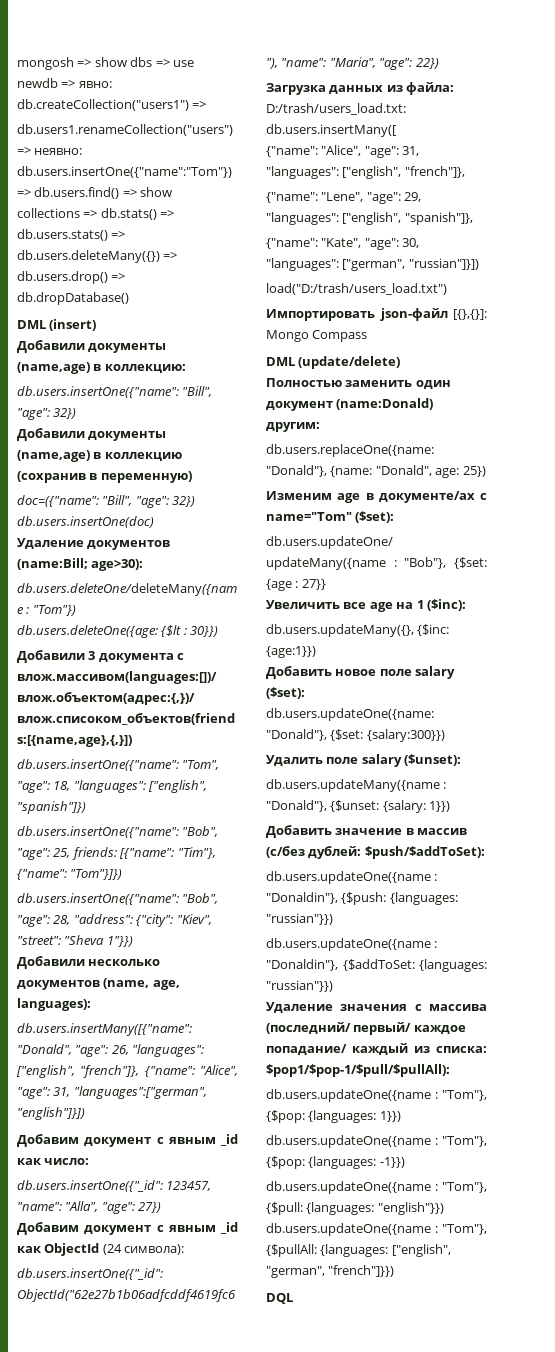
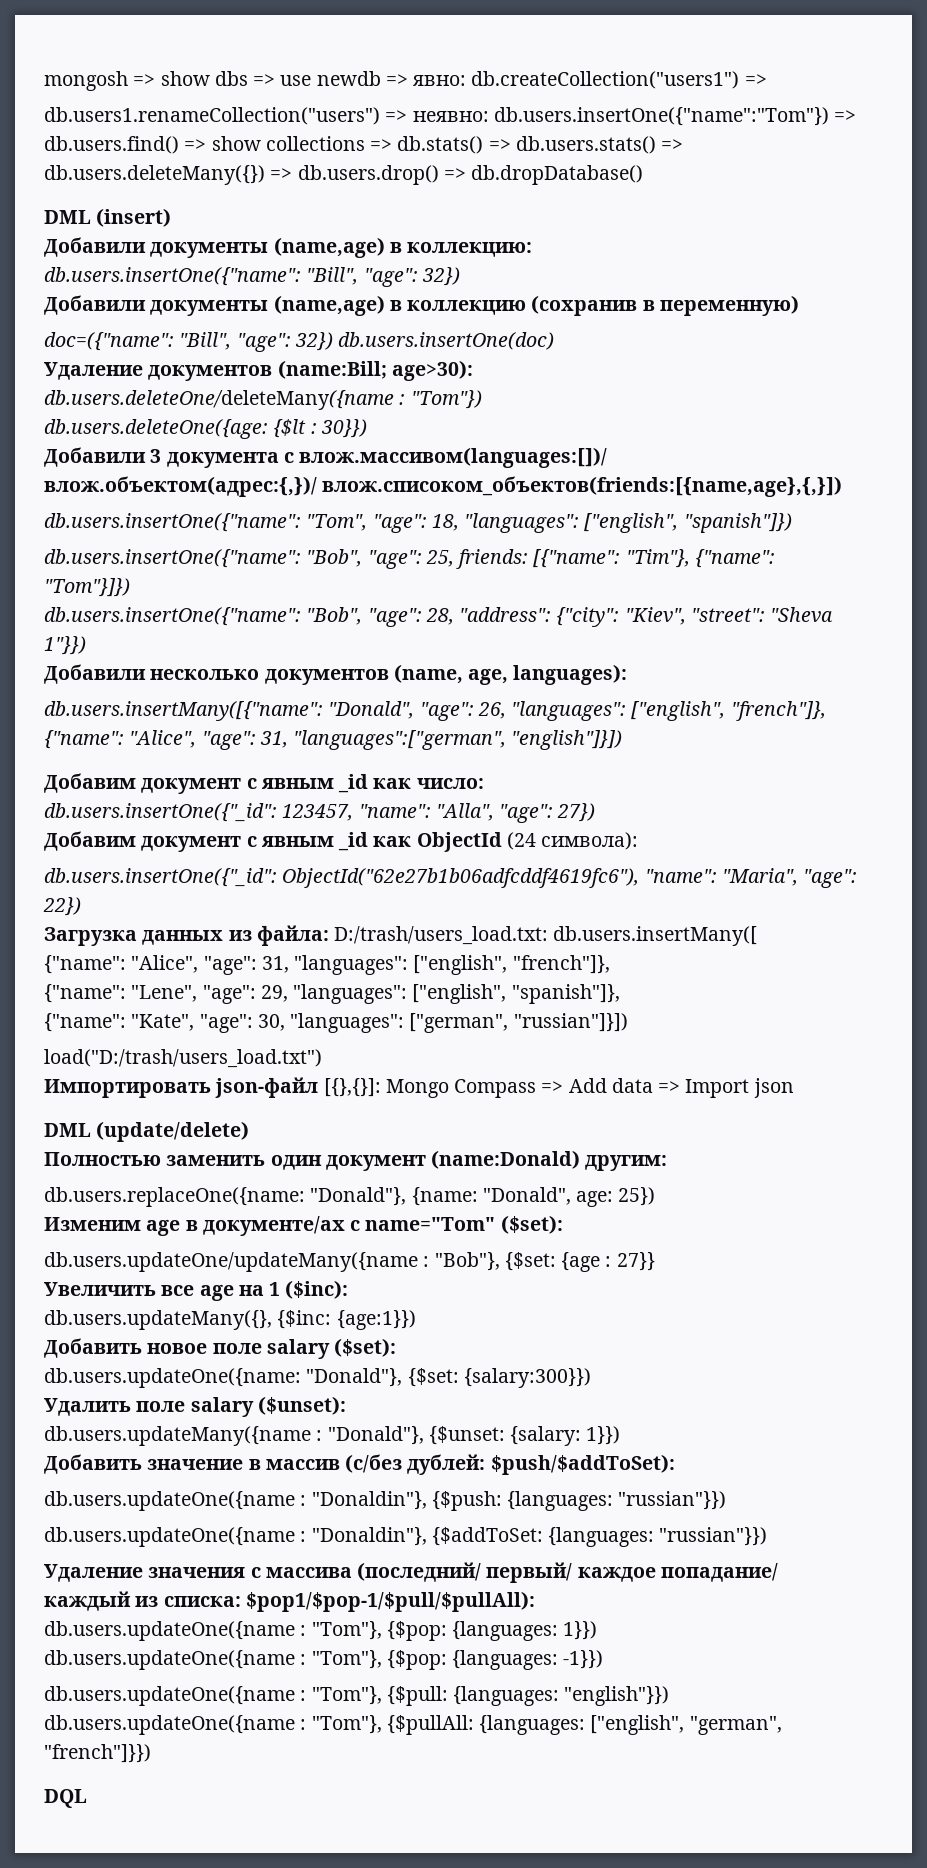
- Импортировать json-файл [{},{}]: Mongo Compass
+ Импортировать json-файл [{},{}]: Mongo Compass => Add data => Import json

